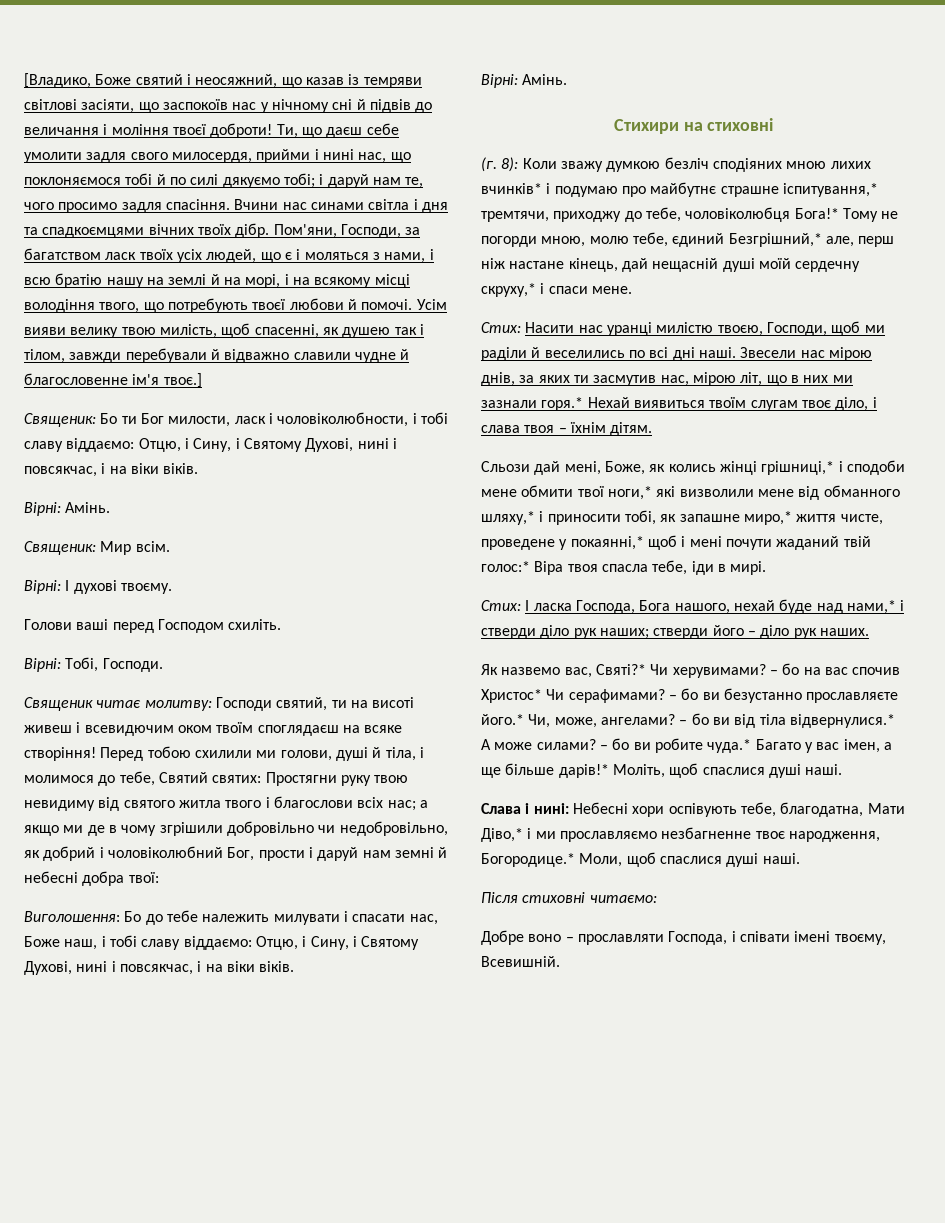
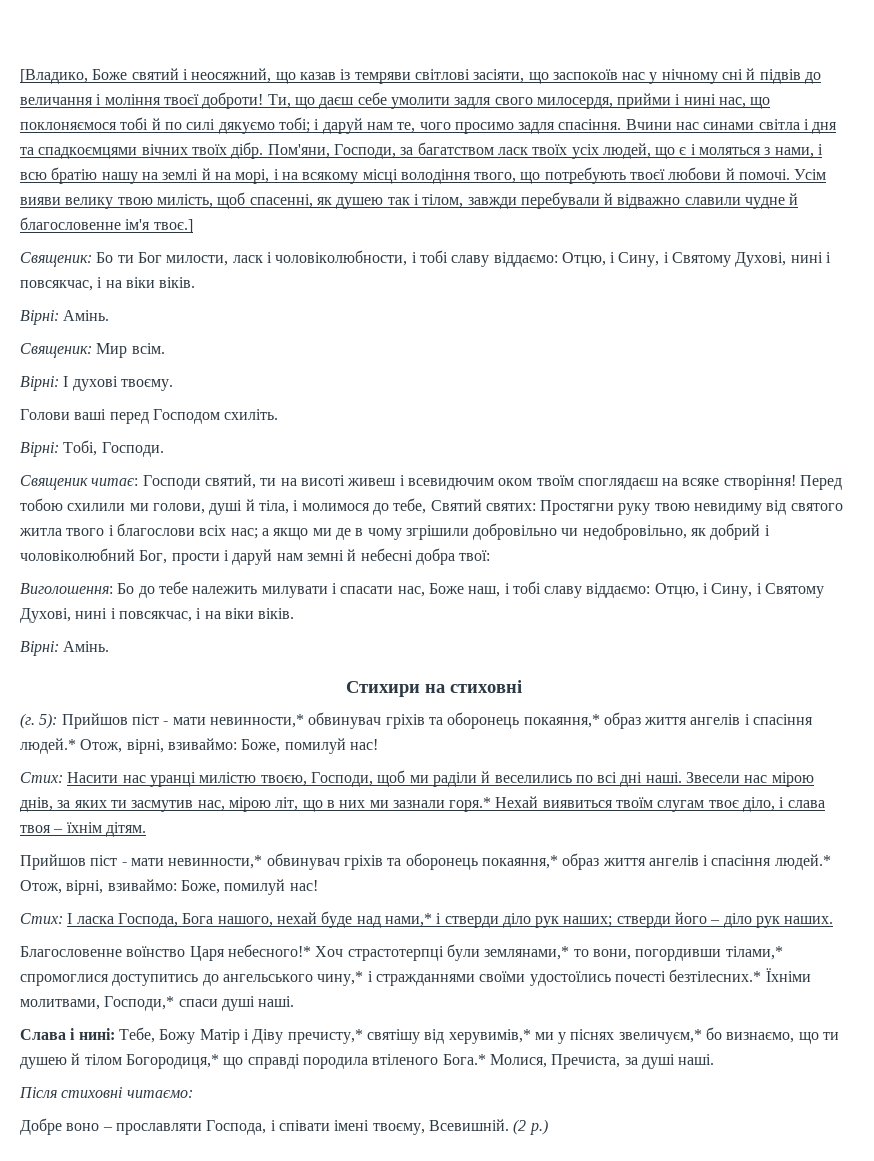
- Священик читає молитву: Господи святий, ти на висоті живеш і всевидючим оком твоїм споглядаєш на всяке створіння!
+ Священик читає: Господи святий, ти на висоті живеш і всевидючим оком твоїм споглядаєш на всяке створіння!
- (г. 8): Коли зважу думкою безліч сподіяних мною лихих вчинків* і подумаю про майбутнє страшне іспитування,* тремтячи, приходжу до тебе, чоловіколюбця Бога!* Тому не погорди мною, молю тебе, єдиний Безгрішний,* але, перш ніж настане кінець, дай нещасній душі моїй сердечну скруху,* і спаси мене.
+ (г. 5): Прийшов піст - мати невинности,* обвинувач гріхів та оборонець покаяння,* образ життя ангелів і спасіння людей.* Отож, вірні, взиваймо: Боже, помилуй нас!
  Звесели нас мірою днів, за яких ти засмутив нас, мірою літ, що в них ми зазнали горя.* Нехай виявиться твоїм слугам твоє діло, і слава твоя – їхнім дітям.
- Сльози дай мені, Боже, як колись жінці грішниці,* і сподоби мене обмити твої ноги,* які визволили мене від обманного шляху,* і приносити тобі, як запашне миро,* життя чисте, проведене у покаянні,* щоб і мені почути жаданий твій голос:* Віра твоя спасла тебе, іди в мирі.
+ Прийшов піст - мати невинности,* обвинувач гріхів та оборонець покаяння,* образ життя ангелів і спасіння людей.* Отож, вірні, взиваймо: Боже, помилуй нас!
- Як назвемо вас, Святі?* Чи херувимами? – бо на вас спочив Христос* Чи серафимами? – бо ви безустанно прославляєте його.* Чи, може, ангелами? – бо ви від тіла відвернулися.* А може силами? – бо ви робите чуда.* Багато у вас імен, а ще більше дарів!* Моліть, щоб спаслися душі наші.
+ Благословенне воїнство Царя небесного!* Хоч страстотерпці були землянами,* то вони, погордивши тілами,* спромоглися доступитись до ангельського чину,* і стражданнями своїми удостоїлись почесті безтілесних.* Їхніми молитвами, Господи,* спаси душі наші.
- Слава і нині: Небесні хори оспівують тебе, благодатна, Мати Діво,* і ми прославляємо незбагненне твоє народження, Богородице.* Моли, щоб спаслися душі наші.
+ Слава і нині: Тебе, Божу Матір і Діву пречисту,* святішу від херувимів,* ми у піснях звеличуєм,* бо визнаємо, що ти душею й тілом Богородиця,* що справді породила втіленого Бога.* Молися, Пречиста, за душі наші.
+ (2 р.)

